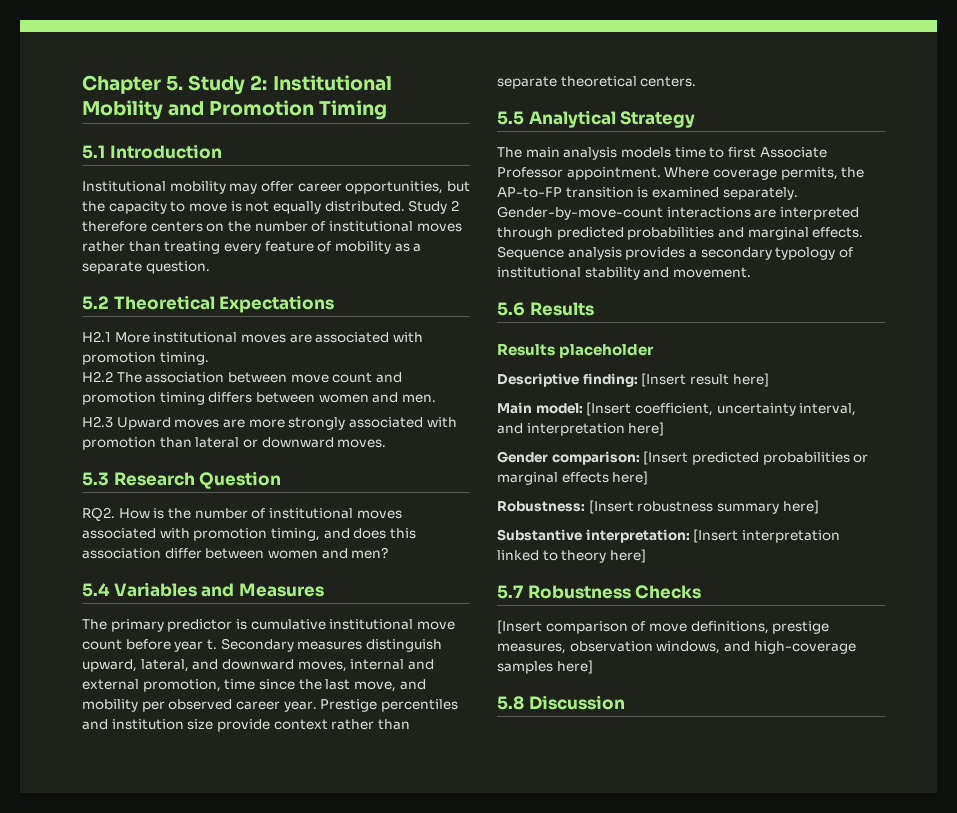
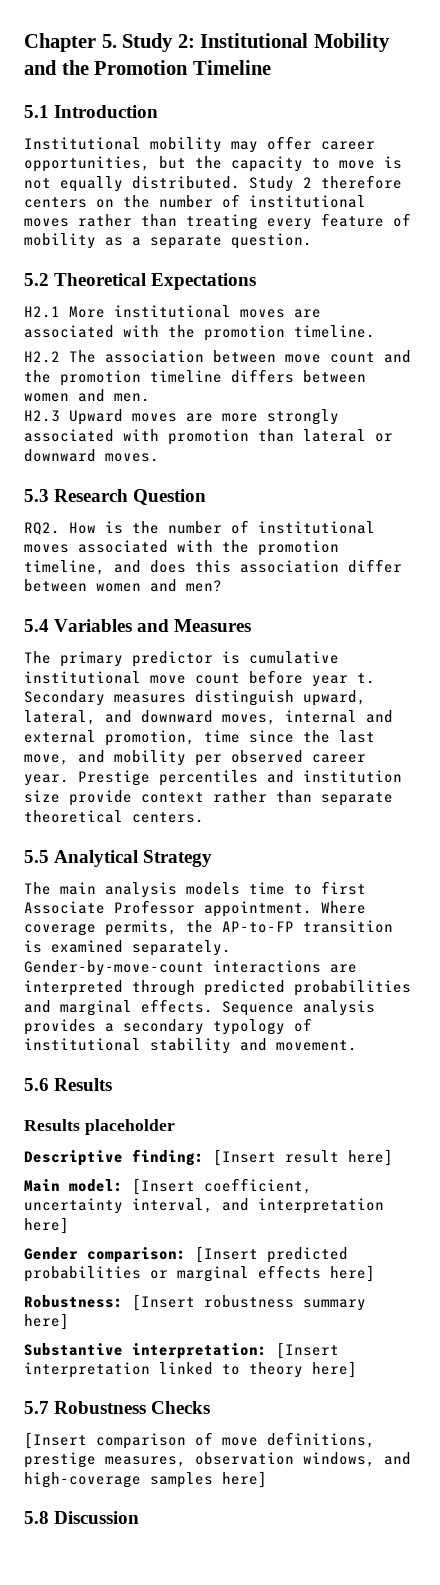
- Chapter 5. Study 2: Institutional Mobility and Promotion Timing
+ Chapter 5. Study 2: Institutional Mobility and the Promotion Timeline
- H2.1 More institutional moves are associated with promotion timing.
+ H2.1 More institutional moves are associated with the promotion timeline.
- H2.2 The association between move count and promotion timing differs between women and men.
+ H2.2 The association between move count and the promotion timeline differs between women and men.
- RQ2. How is the number of institutional moves associated with promotion timing, and does this association differ between women and men?
+ RQ2. How is the number of institutional moves associated with the promotion timeline, and does this association differ between women and men?

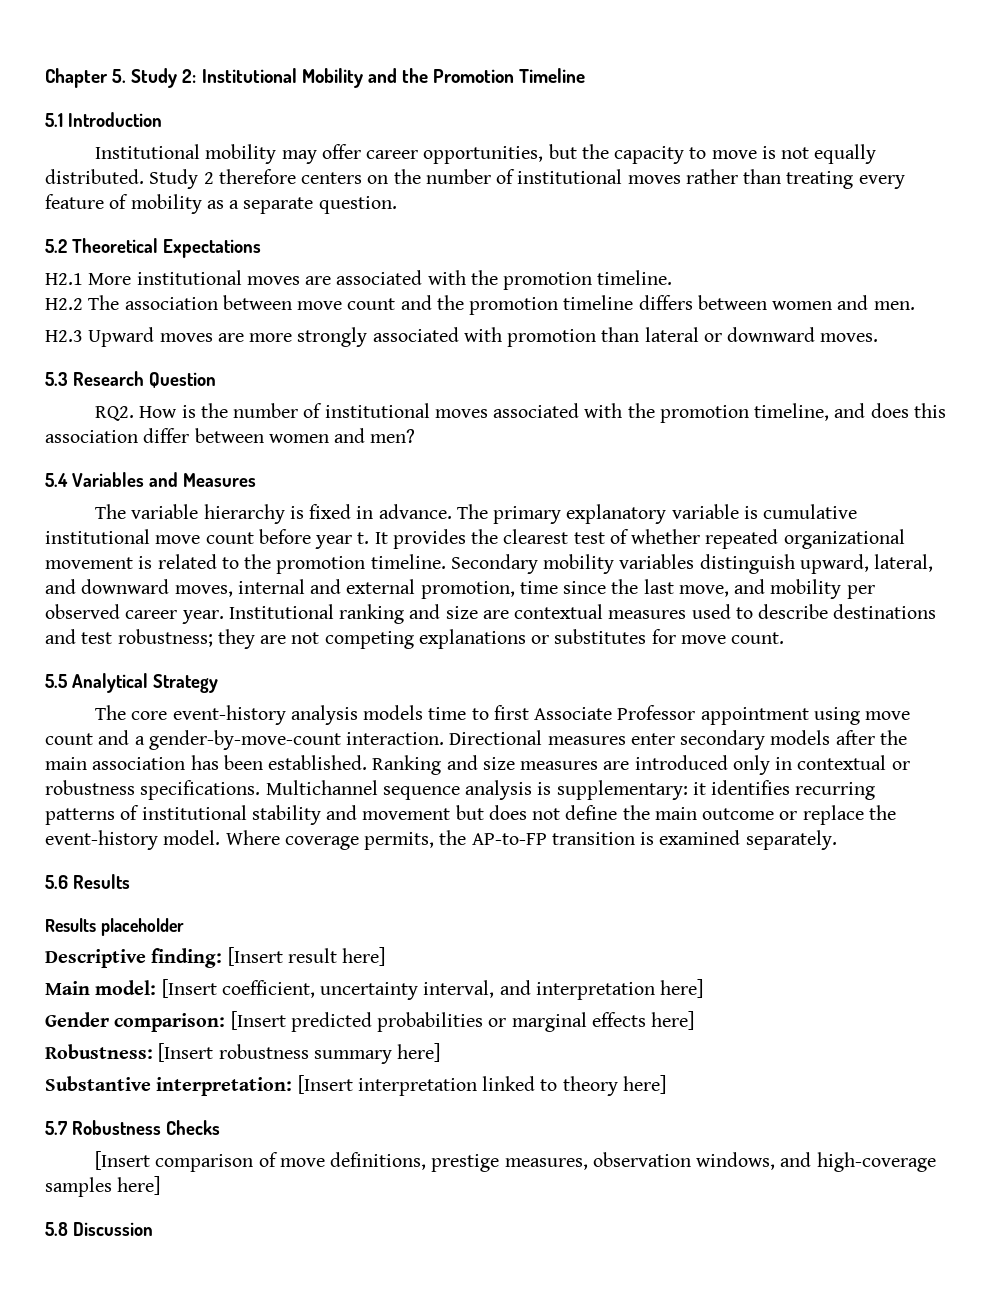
- The primary predictor is cumulative institutional move count before year t.
+ The variable hierarchy is fixed in advance. The primary explanatory variable is cumulative institutional move count before year t.
- Secondary measures distinguish upward, lateral, and downward moves, internal and external promotion, time since the last move, and mobility per observed career year.
+ It provides the clearest test of whether repeated organizational movement is related to the promotion timeline. Secondary mobility variables distinguish upward, lateral, and downward moves, internal and external promotion, time since the last move, and mobility per observed career year.
- Prestige percentiles and institution size provide context rather than separate theoretical centers.
+ Institutional ranking and size are contextual measures used to describe destinations and test robustness; they are not competing explanations or substitutes for move count.
- The main analysis models time to first Associate Professor appointment.
+ The core event-history analysis models time to first Associate Professor appointment using move count and a gender-by-move-count interaction. Directional measures enter secondary models after the main association has been established. Ranking and size measures are introduced only in contextual or robustness specifications. Multichannel sequence analysis is supplementary: it identifies recurring patterns of institutional stability and movement but does not define the main outcome or replace the event-history model.
- Gender-by-move-count interactions are interpreted through predicted probabilities and marginal effects. Sequence analysis provides a secondary typology of institutional stability and movement.

